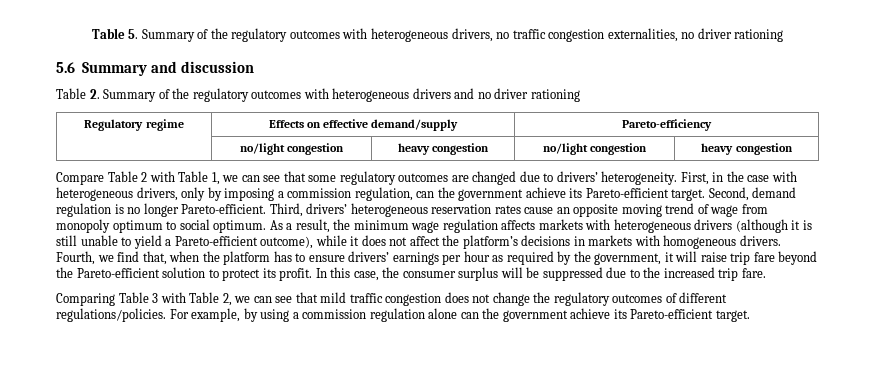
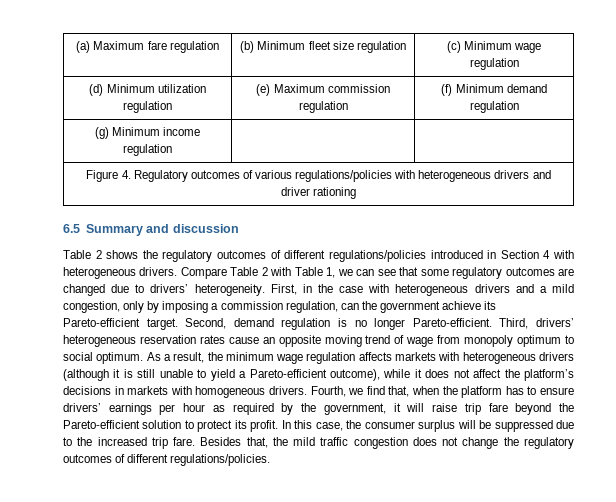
- Table 5. Summary of the regulatory outcomes with heterogeneous drivers, no traffic congestion externalities, no driver rationing
- 5.6 Summary and discussion
+ (a) Maximum fare regulation | (b) Minimum fleet size regulation | (c) Minimum wage regulation
+ (d) Minimum utilization regulation | (e) Maximum commission regulation | (f) Minimum demand regulation
+ (g) Minimum income regulation | |
+ Figure 4. Regulatory outcomes of various regulations/policies with heterogeneous drivers and driver rationing
+ 6.5 Summary and discussion
- Table 2. Summary of the regulatory outcomes with heterogeneous drivers and no driver rationing
- Regulatory regime | Effects on effective demand/supply | Pareto-efficiency
- | no/light congestion | heavy congestion | no/light congestion | heavy congestion
- Compare Table 2 with Table 1, we can see that some regulatory outcomes are changed due to drivers’ heterogeneity.
+ Table 2 shows the regulatory outcomes of different regulations/policies introduced in Section 4 with heterogeneous drivers. Compare Table 2 with Table 1, we can see that some regulatory outcomes are changed due to drivers’ heterogeneity.
- First, in the case with heterogeneous drivers, only by imposing a commission regulation, can the government achieve its Pareto-efficient target.
+ First, in the case with heterogeneous drivers and a mild congestion, only by imposing a commission regulation, can the government achieve its Pareto-efficient target.
- In this case, the consumer surplus will be suppressed due to the increased trip fare.
- Comparing Table 3 with Table 2, we can see that mild traffic congestion does not change the regulatory outcomes of different regulations/policies. For example, by using a commission regulation alone can the government achieve its Pareto-efficient target.
+ In this case, the consumer surplus will be suppressed due to the increased trip fare. Besides that, the mild traffic congestion does not change the regulatory outcomes of different regulations/policies.

